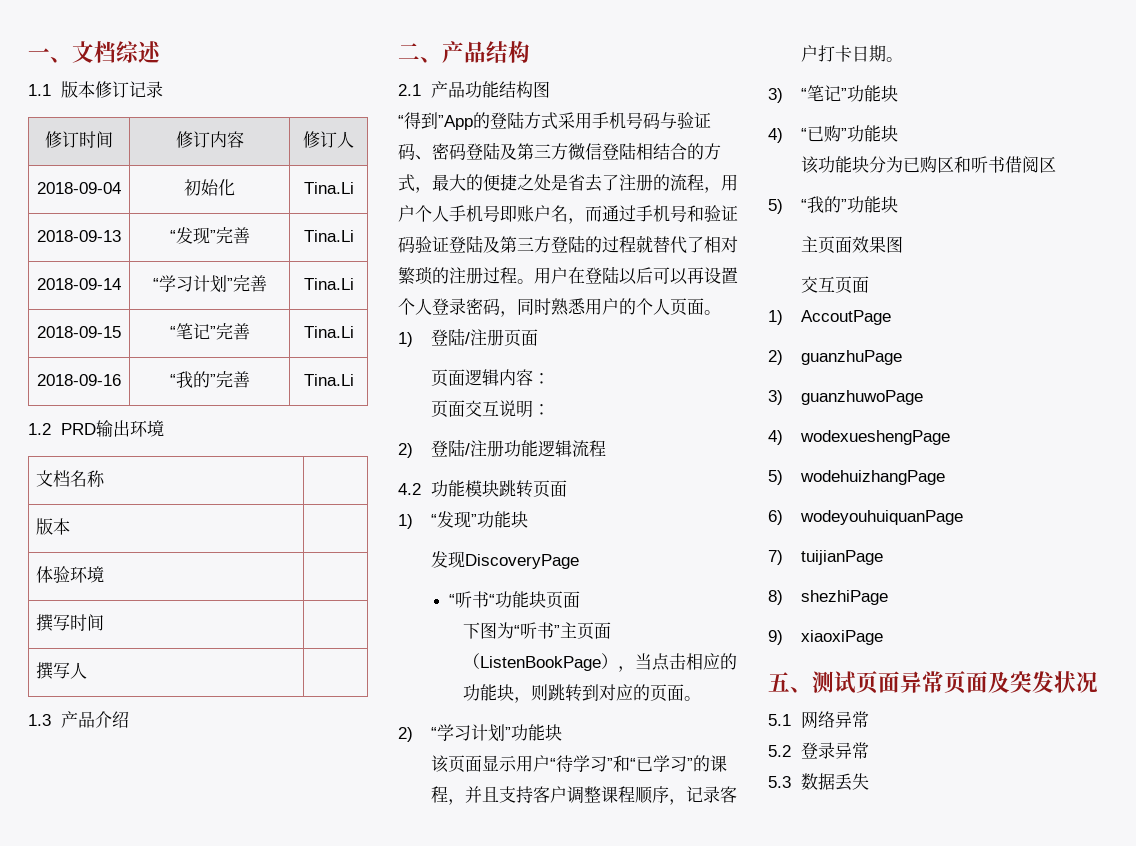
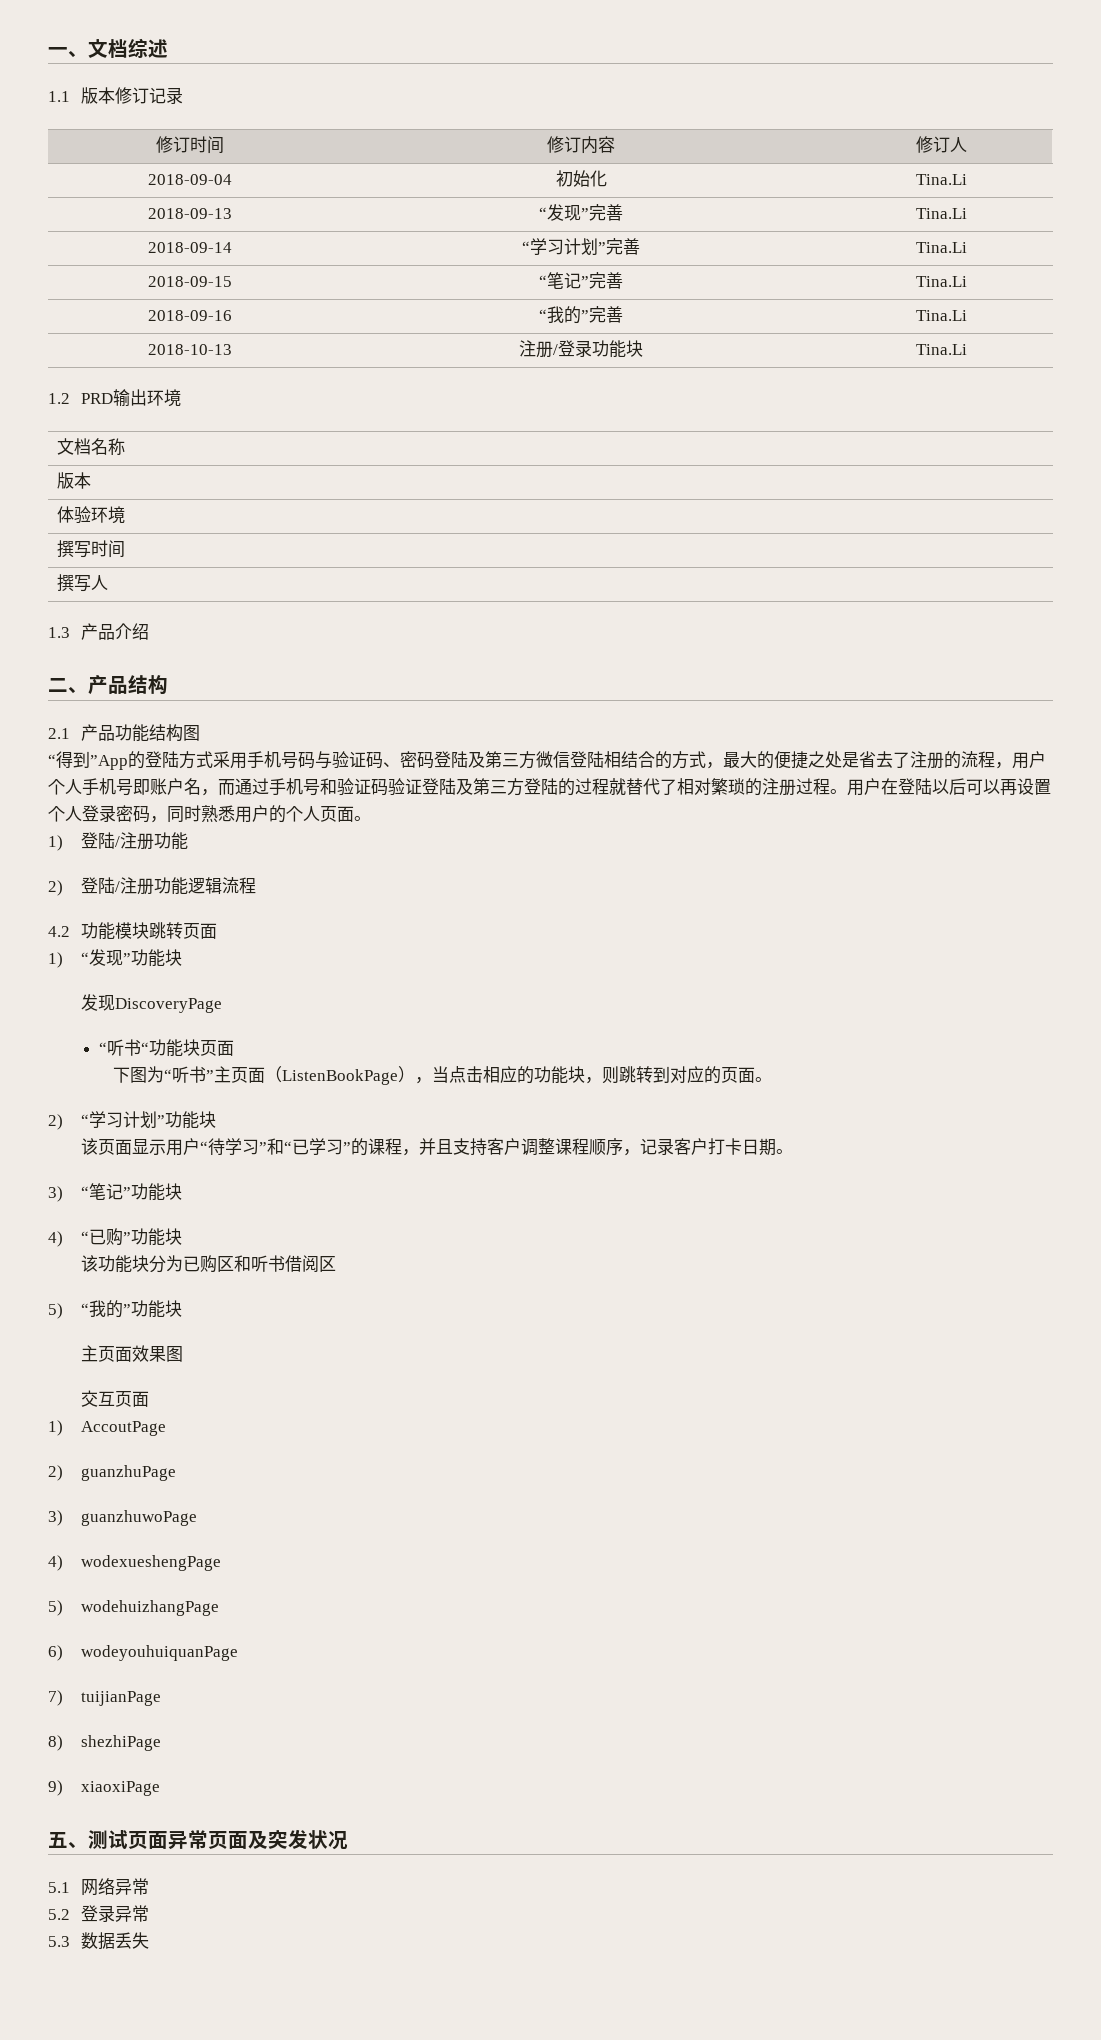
+ 2018-10-13 | 注册/登录功能块 | Tina.Li
- 1)登陆/注册页面
- 页面逻辑内容：
- 页面交互说明：
+ 1)登陆/注册功能

